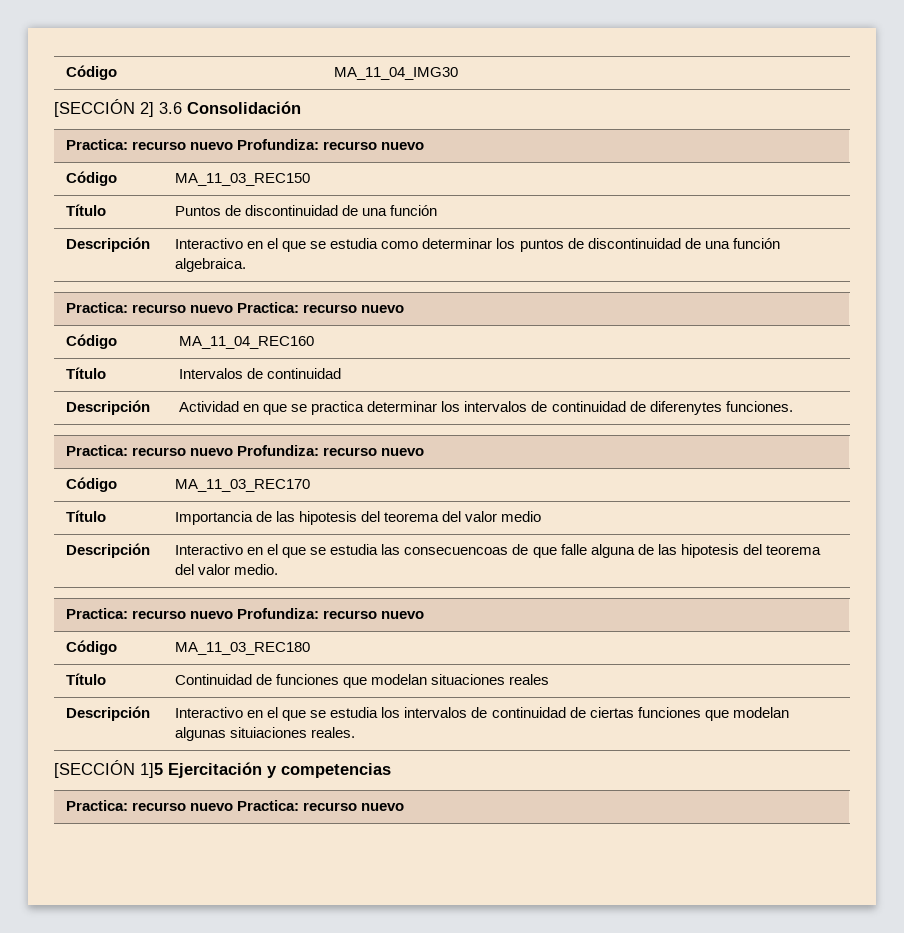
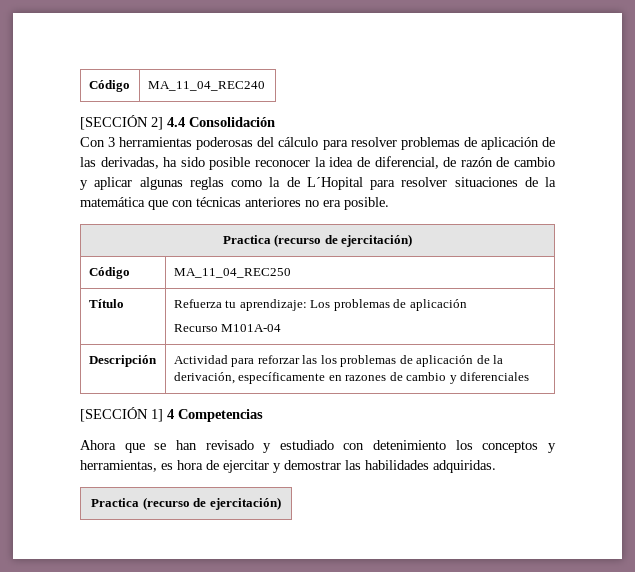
- Código | MA_11_04_IMG30
+ Código | MA_11_04_REC240
- [SECCIÓN 2] 3.6 Consolidación
- Practica: recurso nuevo Profundiza: recurso nuevo
- Código | MA_11_03_REC150
- Título | Puntos de discontinuidad de una función
- Descripción | Interactivo en el que se estudia como determinar los puntos de discontinuidad de una función algebraica.
- Practica: recurso nuevo Practica: recurso nuevo
- Código | MA_11_04_REC160
- Título | Intervalos de continuidad
- Descripción | Actividad en que se practica determinar los intervalos de continuidad de diferenytes funciones.
- Practica: recurso nuevo Profundiza: recurso nuevo
- Código | MA_11_03_REC170
- Título | Importancia de las hipotesis del teorema del valor medio
- Descripción | Interactivo en el que se estudia las consecuencoas de que falle alguna de las hipotesis del teorema del valor medio.
- Practica: recurso nuevo Profundiza: recurso nuevo
- Código | MA_11_03_REC180
- Título | Continuidad de funciones que modelan situaciones reales
- Descripción | Interactivo en el que se estudia los intervalos de continuidad de ciertas funciones que modelan algunas situiaciones reales.
- [SECCIÓN 1]5 Ejercitación y competencias
- Practica: recurso nuevo Practica: recurso nuevo
+ [SECCIÓN 2] 4.4 Consolidación
+ Con 3 herramientas poderosas del cálculo para resolver problemas de aplicación de las derivadas, ha sido posible reconocer la idea de diferencial, de razón de cambio y aplicar algunas reglas como la de L´Hopital para resolver situaciones de la matemática que con técnicas anteriores no era posible.
+ Practica (recurso de ejercitación)
+ Código | MA_11_04_REC250
+ Título | Refuerza tu aprendizaje: Los problemas de aplicación
+ Recurso M101A-04
+ Descripción | Actividad para reforzar las los problemas de aplicación de la derivación, específicamente en razones de cambio y diferenciales
+ [SECCIÓN 1] 4 Competencias
+ Ahora que se han revisado y estudiado con detenimiento los conceptos y herramientas, es hora de ejercitar y demostrar las habilidades adquiridas.
+ Practica (recurso de ejercitación)

